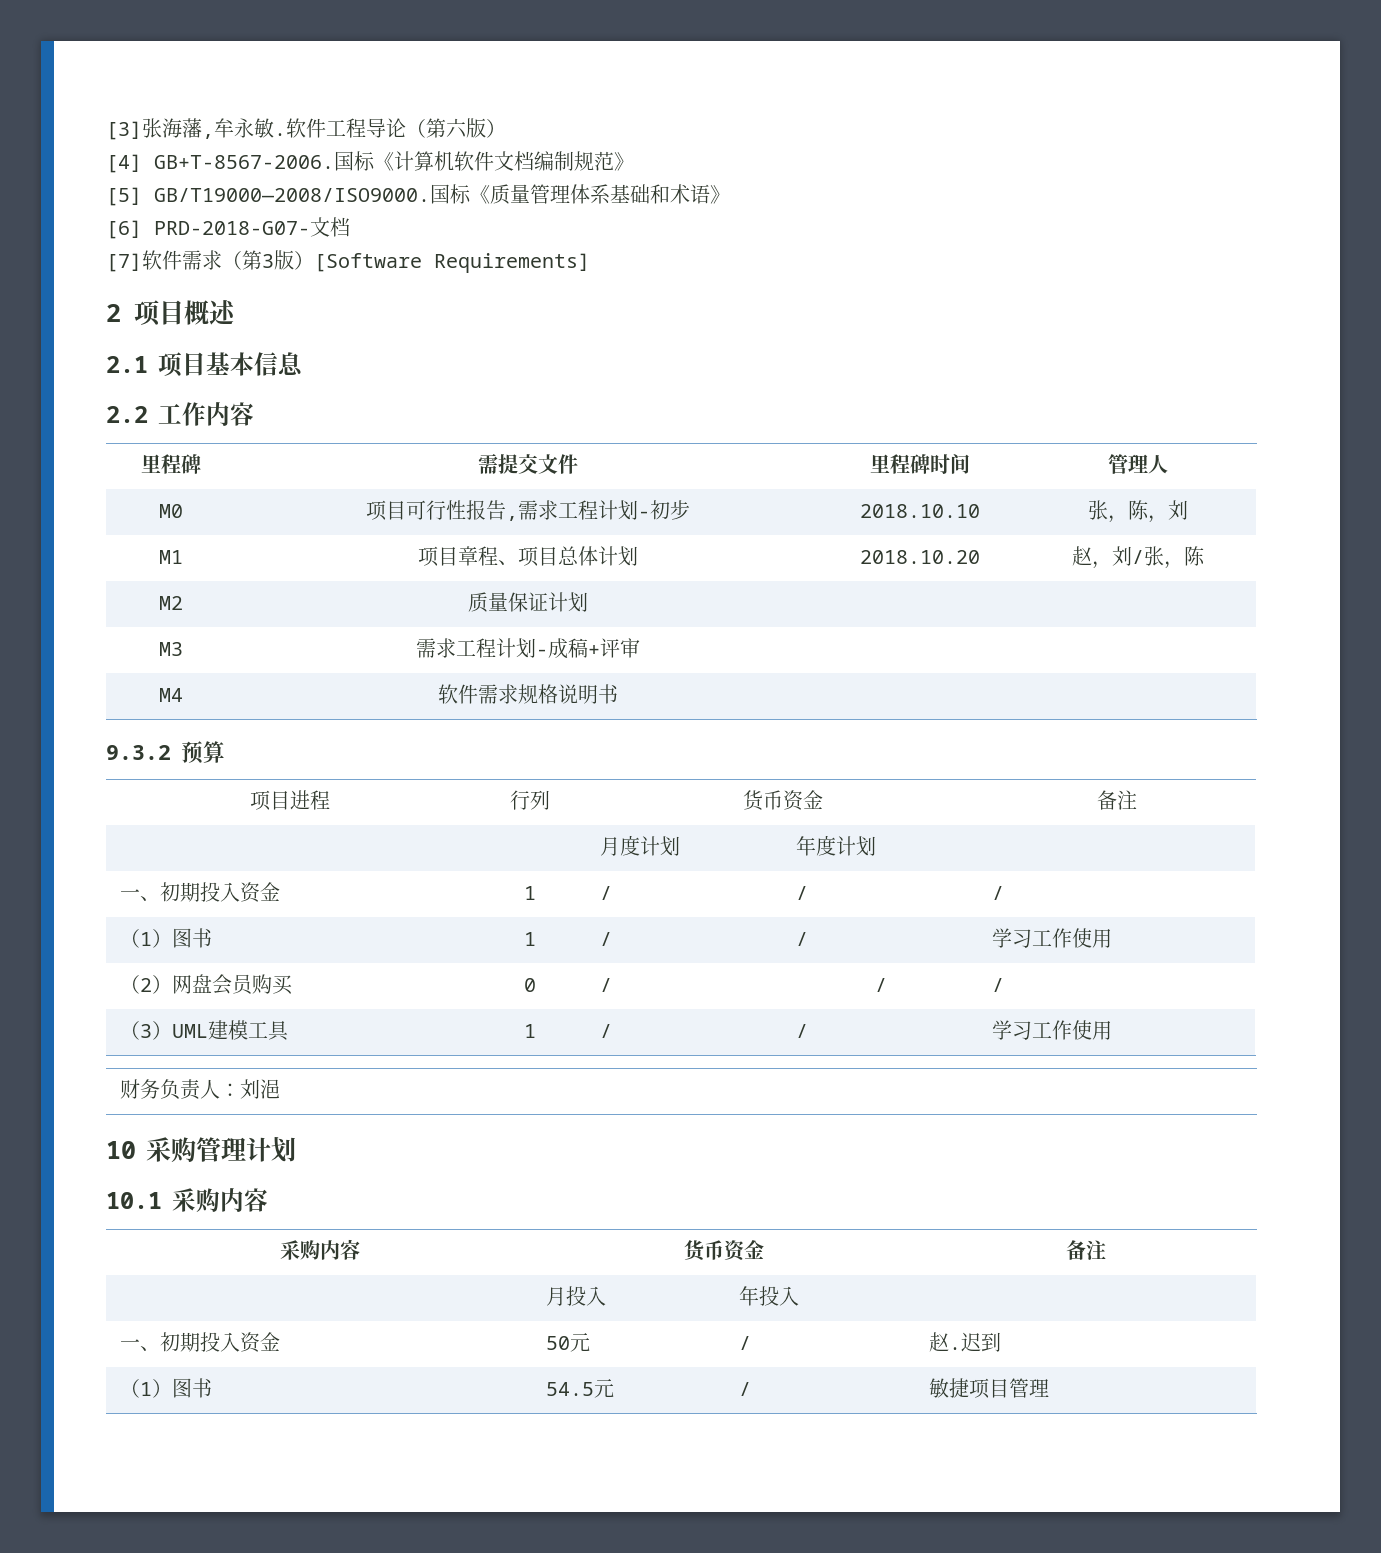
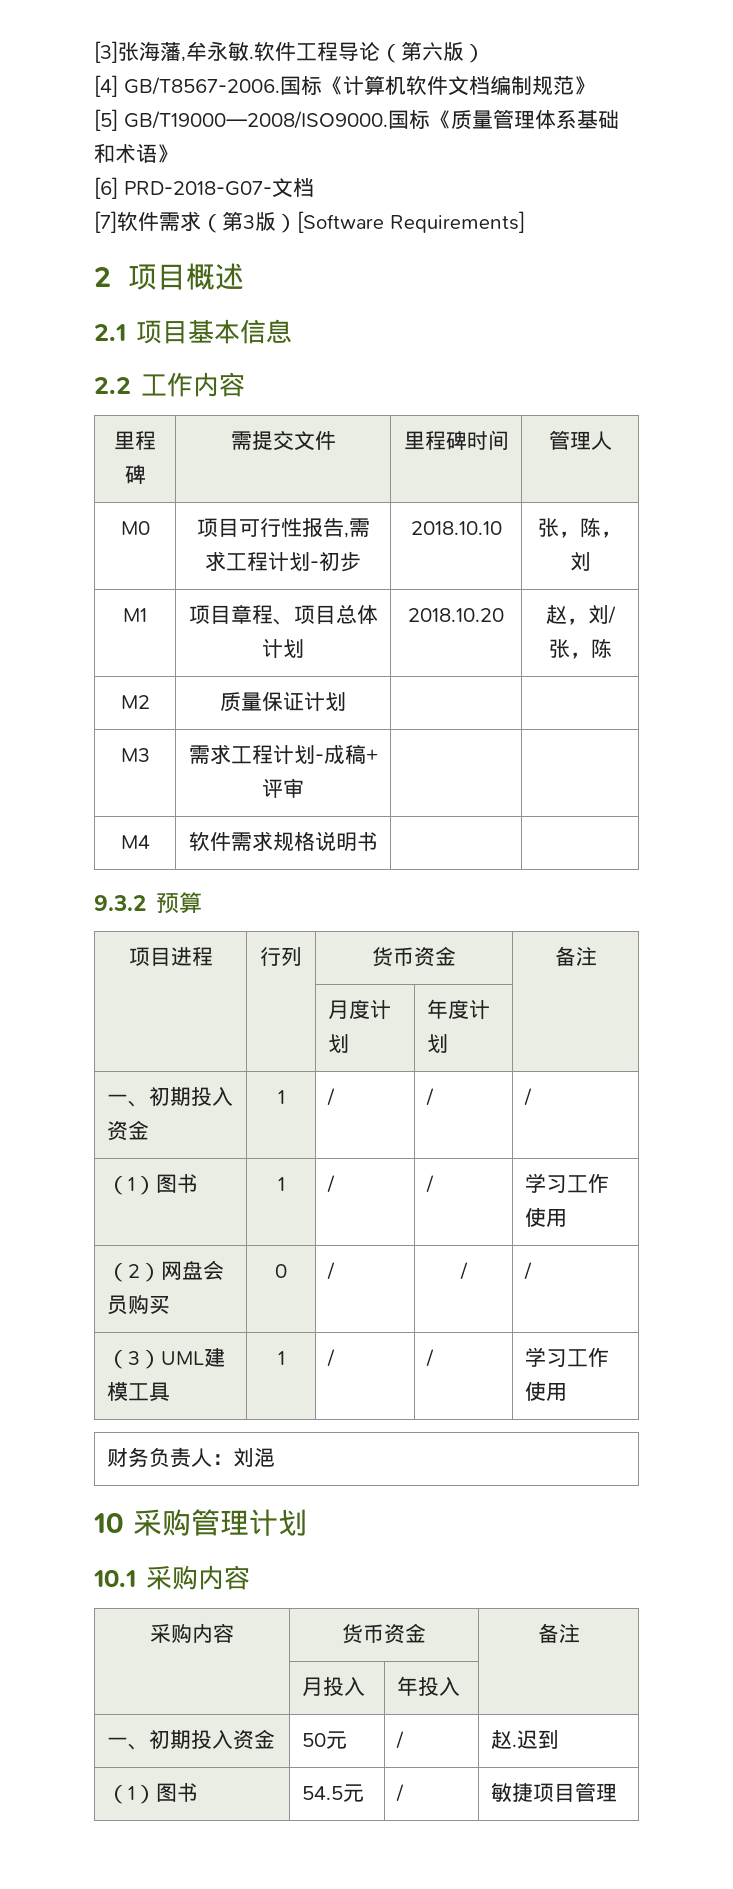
- [4] GB+T-8567-2006.
+ [4] GB/T8567-2006.

